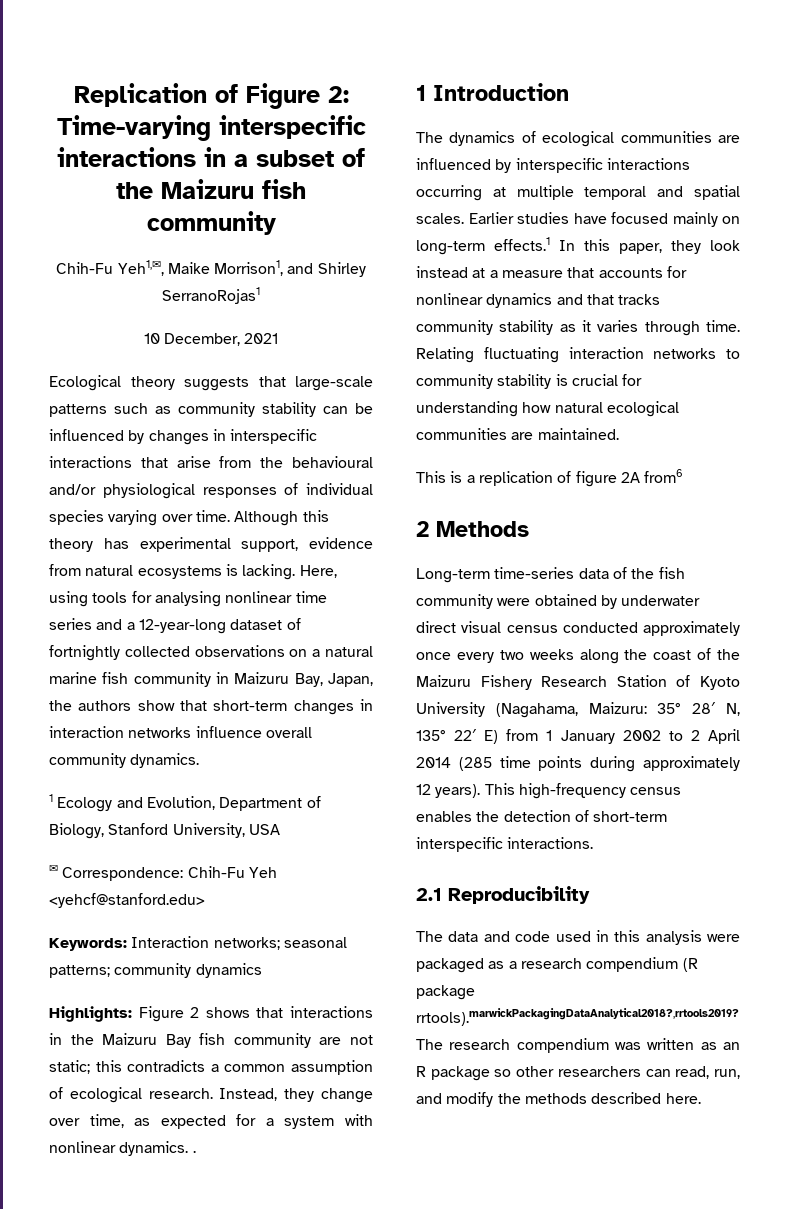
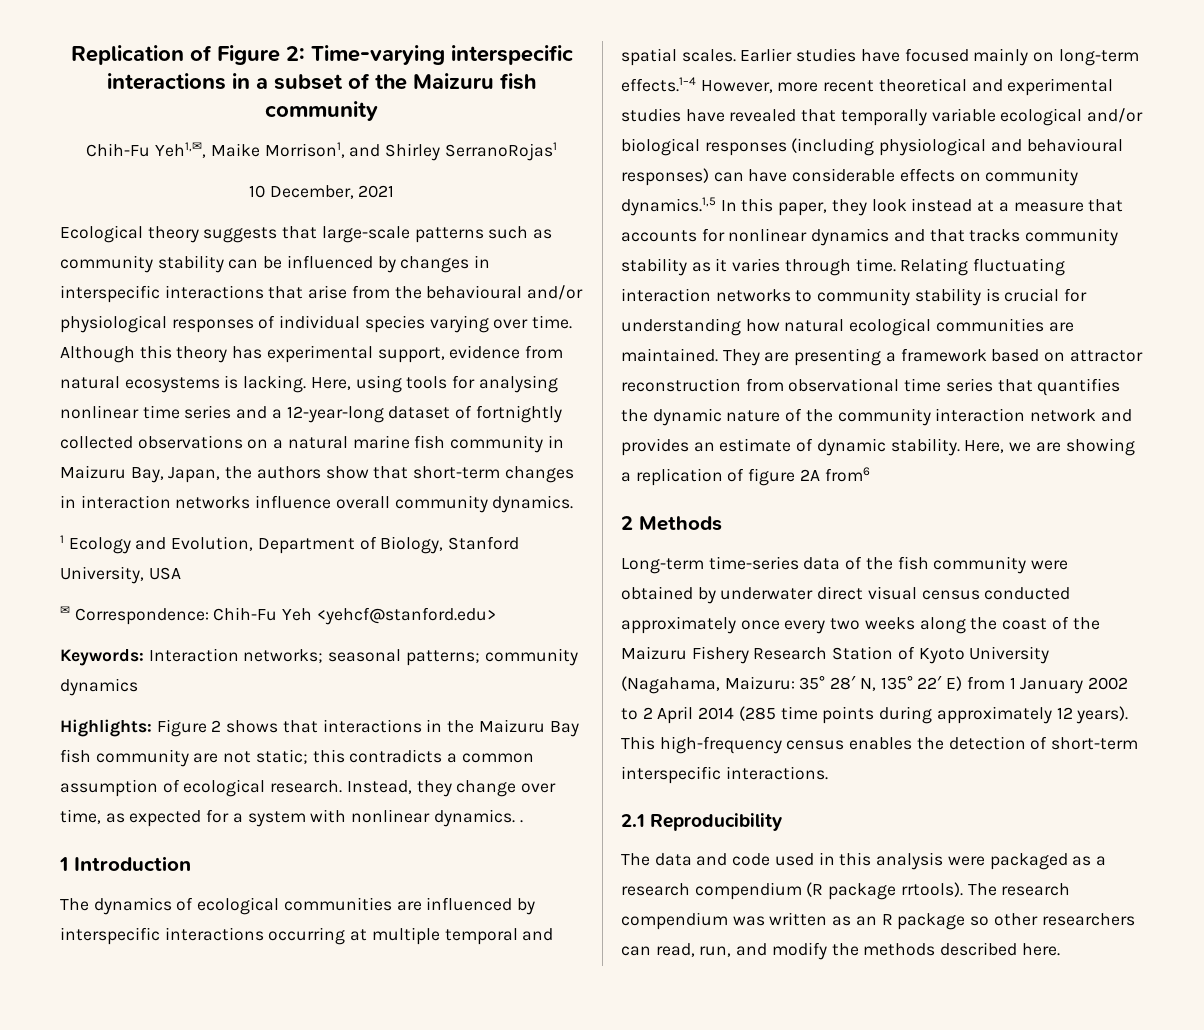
- Earlier studies have focused mainly on long-term effects.1 In this paper, they look instead at a measure that accounts for nonlinear dynamics and that tracks community stability as it varies through time.
+ Earlier studies have focused mainly on long-term effects.1–4 However, more recent theoretical and experimental studies have revealed that temporally variable ecological and/or biological responses (including physiological and behavioural responses) can have considerable effects on community dynamics.1,5 In this paper, they look instead at a measure that accounts for nonlinear dynamics and that tracks community stability as it varies through time.
- Relating fluctuating interaction networks to community stability is crucial for understanding how natural ecological communities are maintained.
- This is a replication of figure 2A from6
+ Relating fluctuating interaction networks to community stability is crucial for understanding how natural ecological communities are maintained. They are presenting a framework based on attractor reconstruction from observational time series that quantifies the dynamic nature of the community interaction network and provides an estimate of dynamic stability. Here, we are showing a replication of figure 2A from6
- The data and code used in this analysis were packaged as a research compendium (R package rrtools).marwickPackagingDataAnalytical2018?,rrtools2019?
+ The data and code used in this analysis were packaged as a research compendium (R package rrtools).

